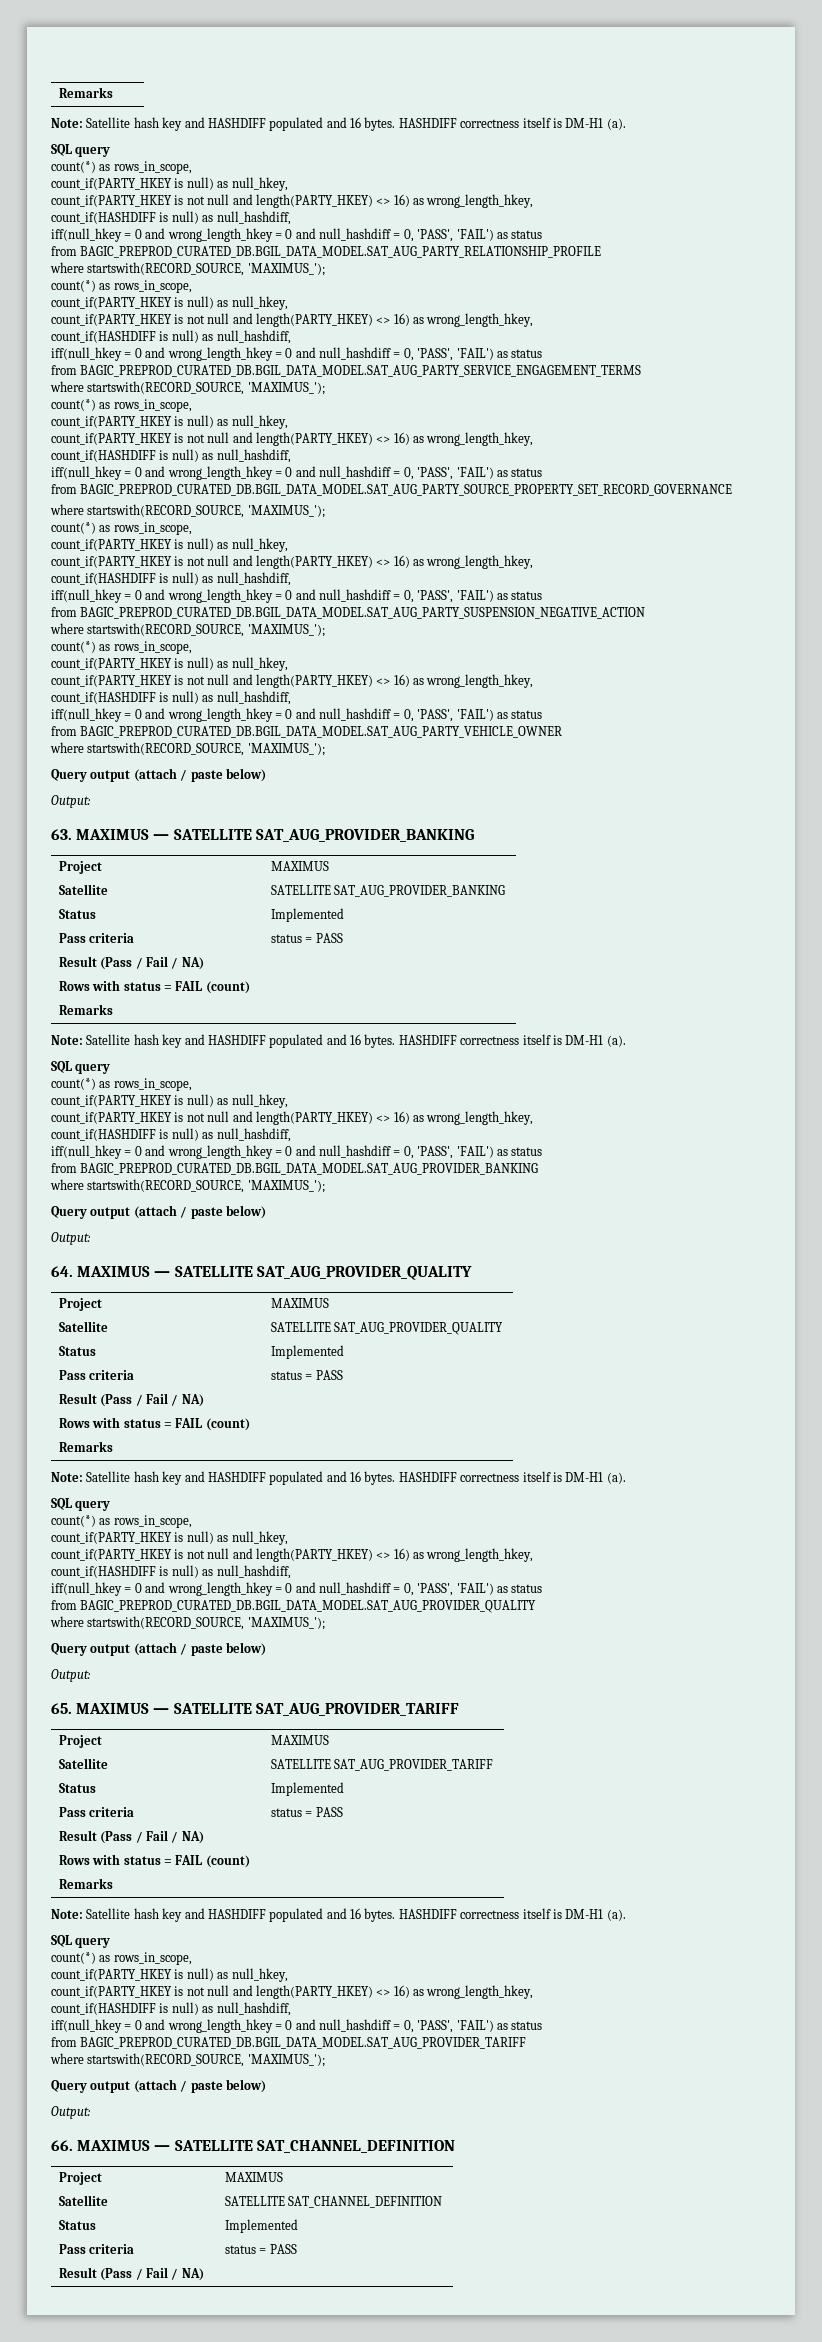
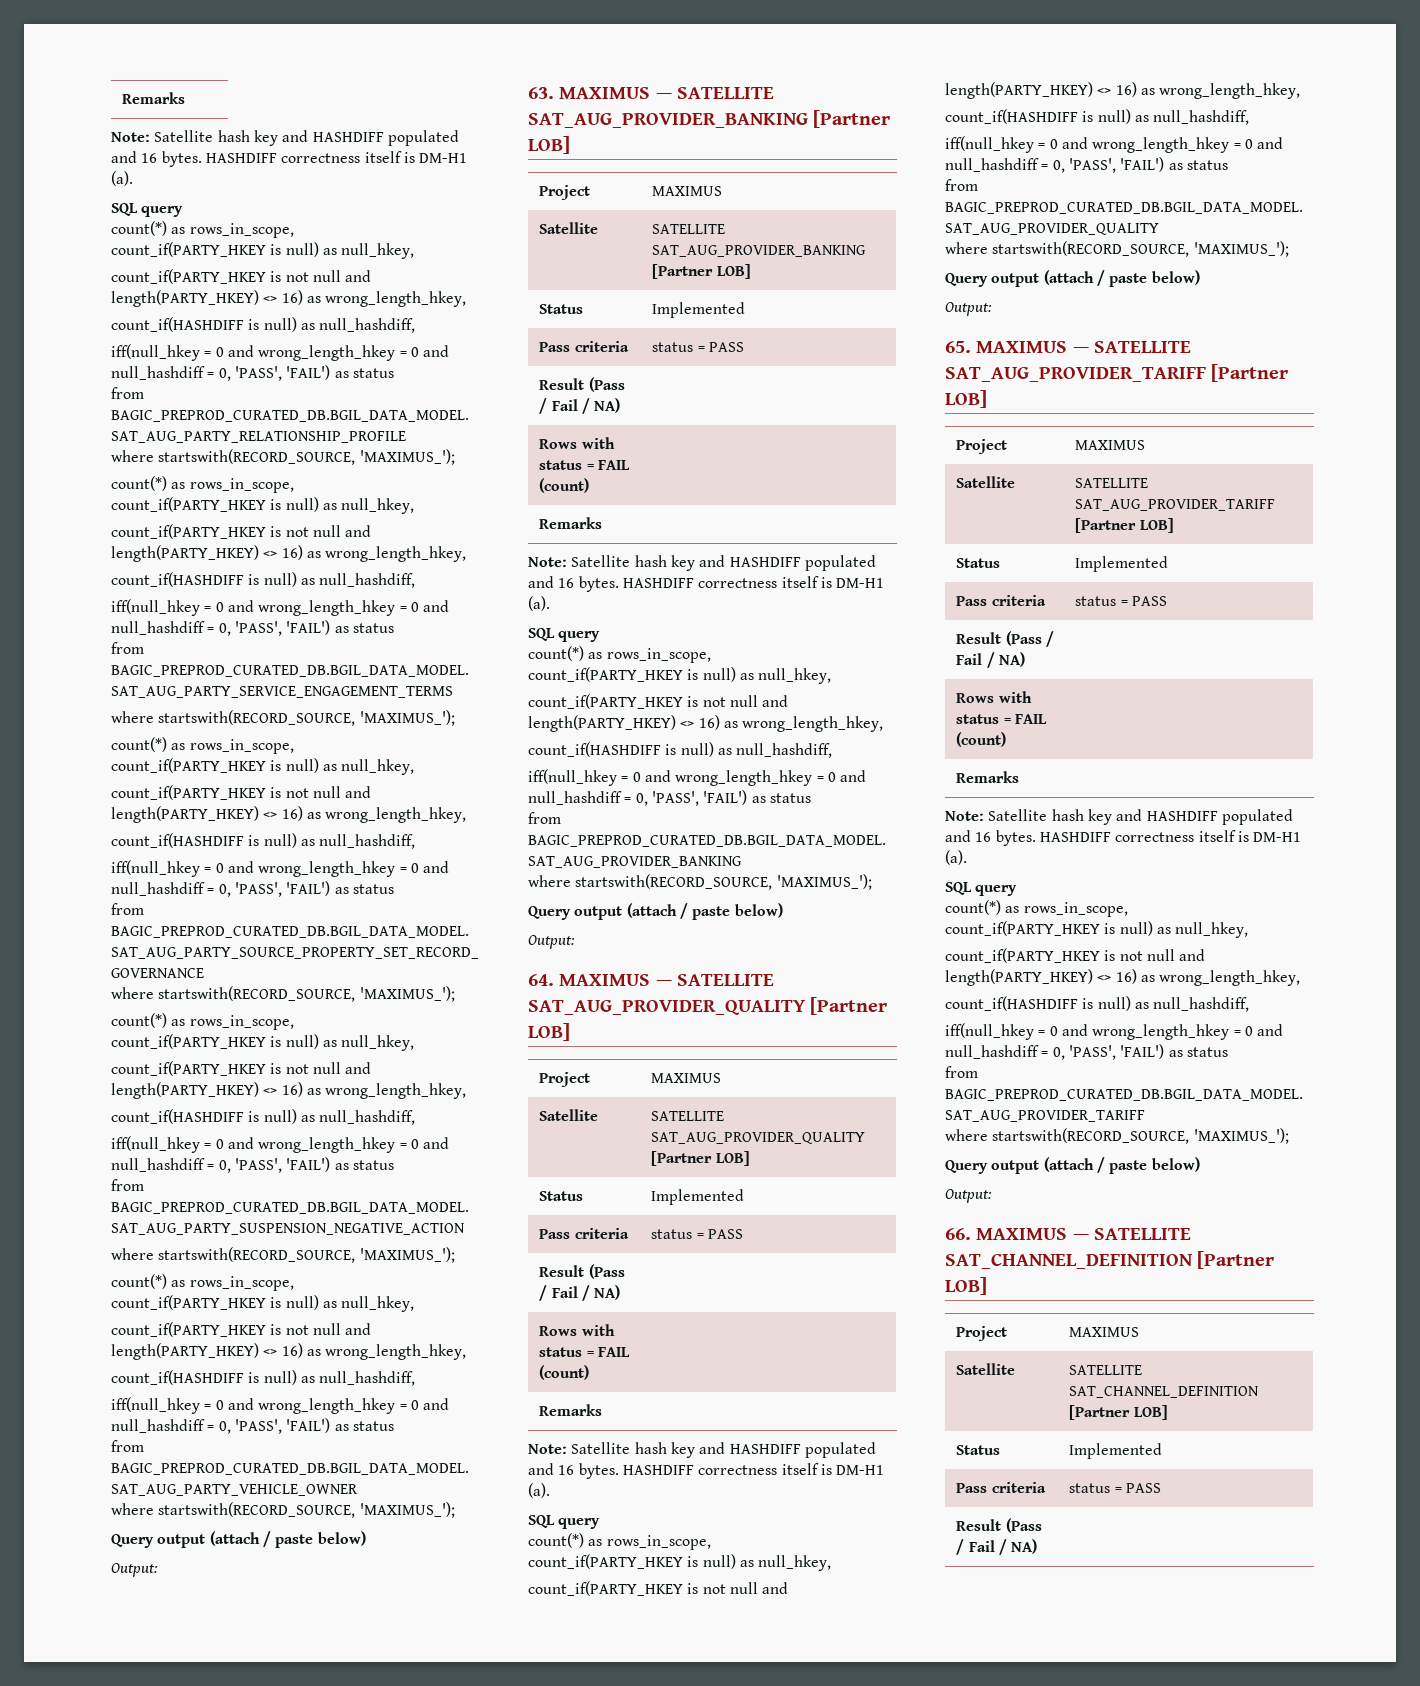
- 63. MAXIMUS — SATELLITE SAT_AUG_PROVIDER_BANKING
+ 63. MAXIMUS — SATELLITE SAT_AUG_PROVIDER_BANKING [Partner LOB]
- Satellite | SATELLITE SAT_AUG_PROVIDER_BANKING
+ Satellite | SATELLITE SAT_AUG_PROVIDER_BANKING [Partner LOB]
- 64. MAXIMUS — SATELLITE SAT_AUG_PROVIDER_QUALITY
+ 64. MAXIMUS — SATELLITE SAT_AUG_PROVIDER_QUALITY [Partner LOB]
- Satellite | SATELLITE SAT_AUG_PROVIDER_QUALITY
+ Satellite | SATELLITE SAT_AUG_PROVIDER_QUALITY [Partner LOB]
- 65. MAXIMUS — SATELLITE SAT_AUG_PROVIDER_TARIFF
+ 65. MAXIMUS — SATELLITE SAT_AUG_PROVIDER_TARIFF [Partner LOB]
- Satellite | SATELLITE SAT_AUG_PROVIDER_TARIFF
+ Satellite | SATELLITE SAT_AUG_PROVIDER_TARIFF [Partner LOB]
- 66. MAXIMUS — SATELLITE SAT_CHANNEL_DEFINITION
+ 66. MAXIMUS — SATELLITE SAT_CHANNEL_DEFINITION [Partner LOB]
- Satellite | SATELLITE SAT_CHANNEL_DEFINITION
+ Satellite | SATELLITE SAT_CHANNEL_DEFINITION [Partner LOB]

